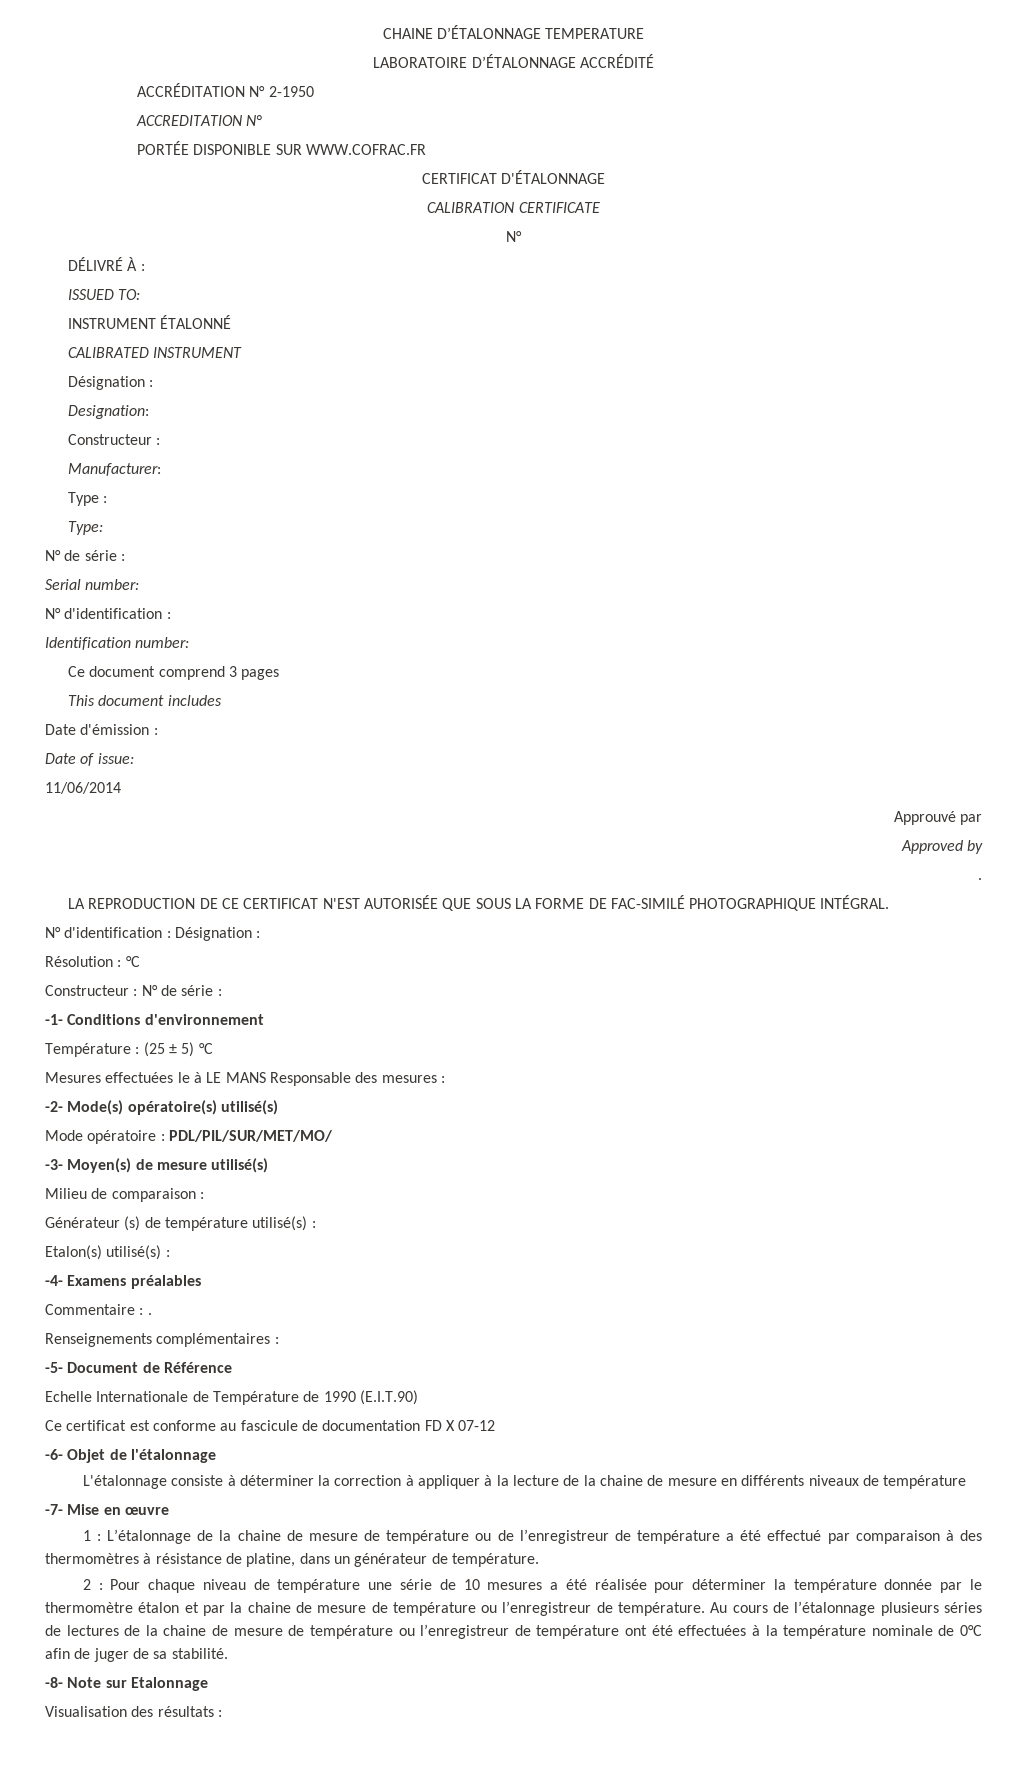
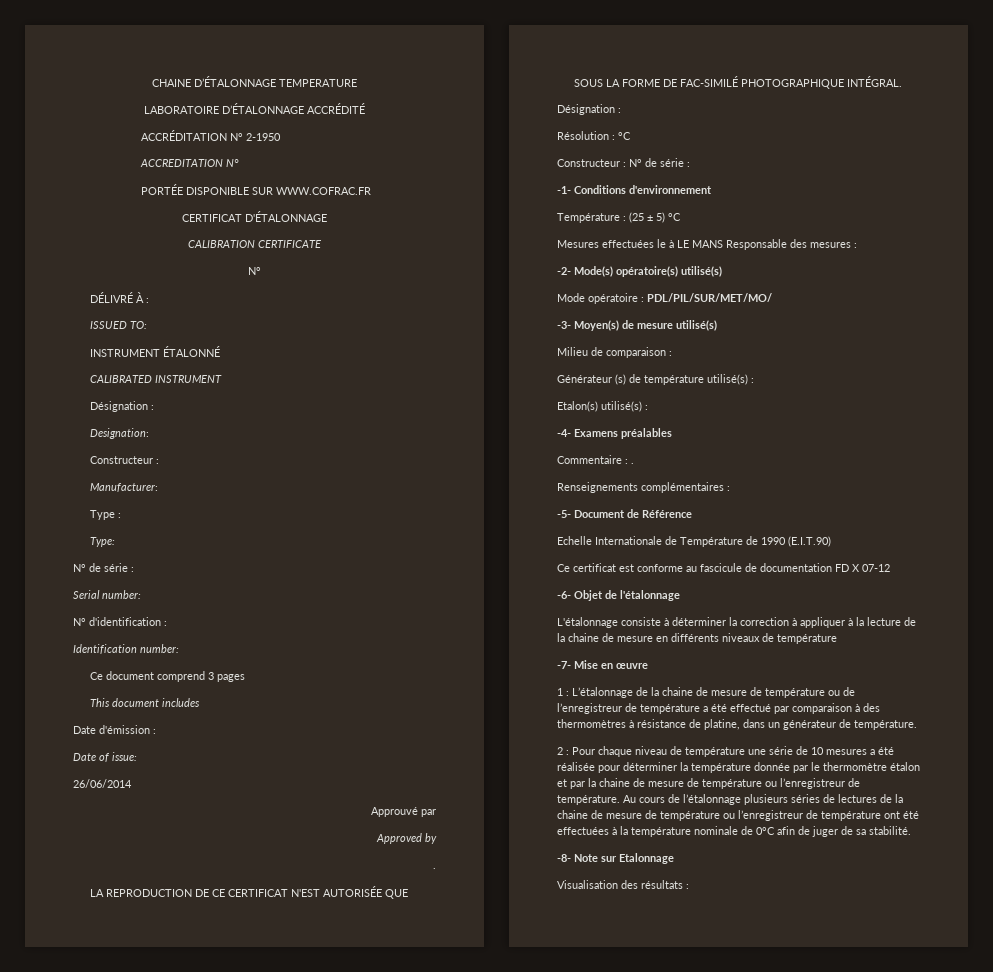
- 11/06/2014
+ 26/06/2014
  LA REPRODUCTION DE CE CERTIFICAT N'EST AUTORISÉE QUE SOUS LA FORME DE FAC-SIMILÉ PHOTOGRAPHIQUE INTÉGRAL.
- N° d'identification : Désignation :
+ Désignation :

